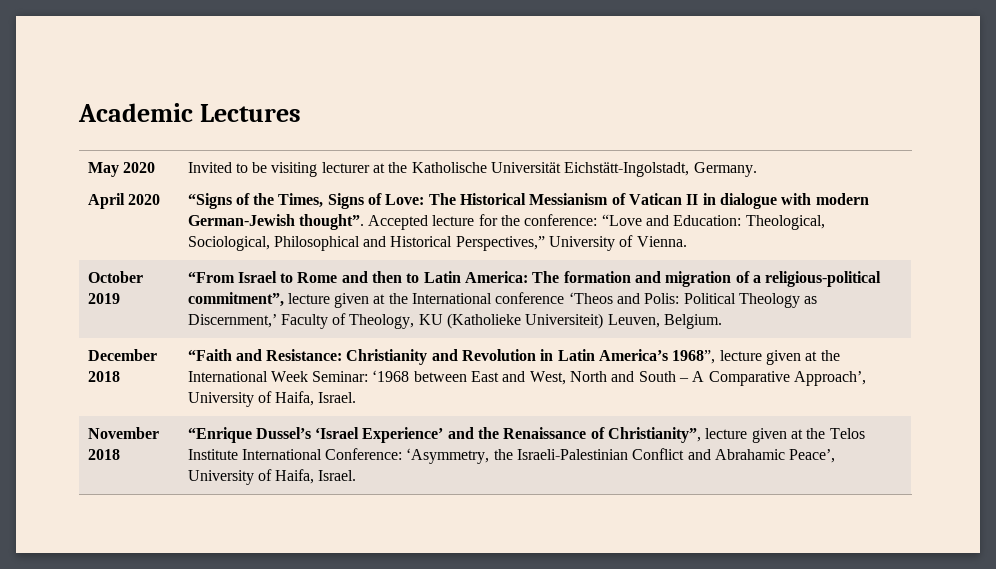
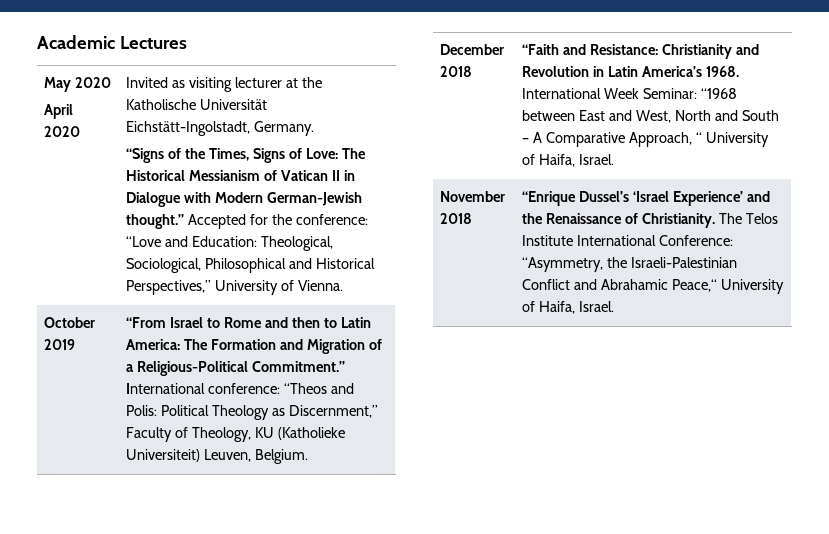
- Invited to be visiting lecturer at the Katholische Universität Eichstätt-Ingolstadt, Germany.
+ Invited as visiting lecturer at the Katholische Universität Eichstätt-Ingolstadt, Germany.
- “Signs of the Times, Signs of Love: The Historical Messianism of Vatican II in dialogue with modern German-Jewish thought”. Accepted lecture for the conference: “Love and Education: Theological, Sociological, Philosophical and Historical Perspectives,” University of Vienna.
+ “Signs of the Times, Signs of Love: The Historical Messianism of Vatican II in Dialogue with Modern German-Jewish thought.” Accepted for the conference: “Love and Education: Theological, Sociological, Philosophical and Historical Perspectives,” University of Vienna.
- October 2019 | “From Israel to Rome and then to Latin America: The formation and migration of a religious-political commitment”, lecture given at the International conference ‘Theos and Polis: Political Theology as Discernment,’ Faculty of Theology, KU (Katholieke Universiteit) Leuven, Belgium.
+ October 2019 | “From Israel to Rome and then to Latin America: The Formation and Migration of a Religious-Political Commitment.” International conference: “Theos and Polis: Political Theology as Discernment,” Faculty of Theology, KU (Katholieke Universiteit) Leuven, Belgium.
- December 2018 | “Faith and Resistance: Christianity and Revolution in Latin America’s 1968”, lecture given at the International Week Seminar: ‘1968 between East and West, North and South – A Comparative Approach’, University of Haifa, Israel.
+ December 2018 | “Faith and Resistance: Christianity and Revolution in Latin America’s 1968. International Week Seminar: “1968 between East and West, North and South – A Comparative Approach, “ University of Haifa, Israel.
- November 2018 | “Enrique Dussel’s ‘Israel Experience’ and the Renaissance of Christianity”, lecture given at the Telos Institute International Conference: ‘Asymmetry, the Israeli-Palestinian Conflict and Abrahamic Peace’, University of Haifa, Israel.
+ November 2018 | “Enrique Dussel’s ‘Israel Experience’ and the Renaissance of Christianity. The Telos Institute International Conference: “Asymmetry, the Israeli-Palestinian Conflict and Abrahamic Peace,“ University of Haifa, Israel.

